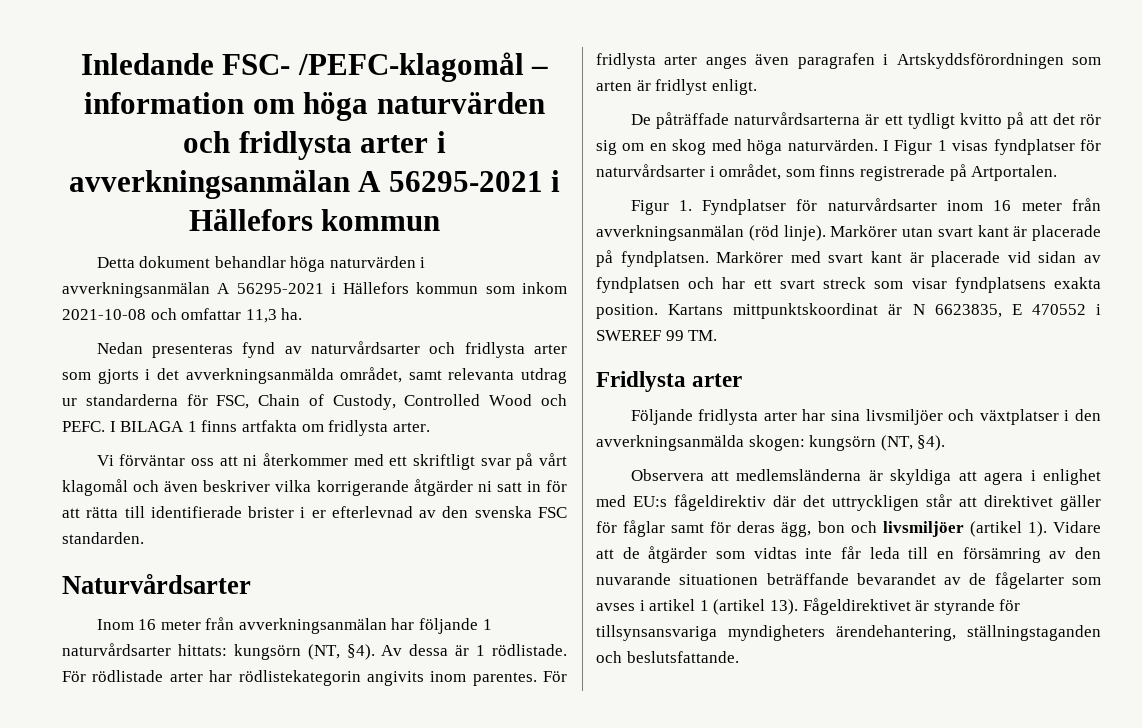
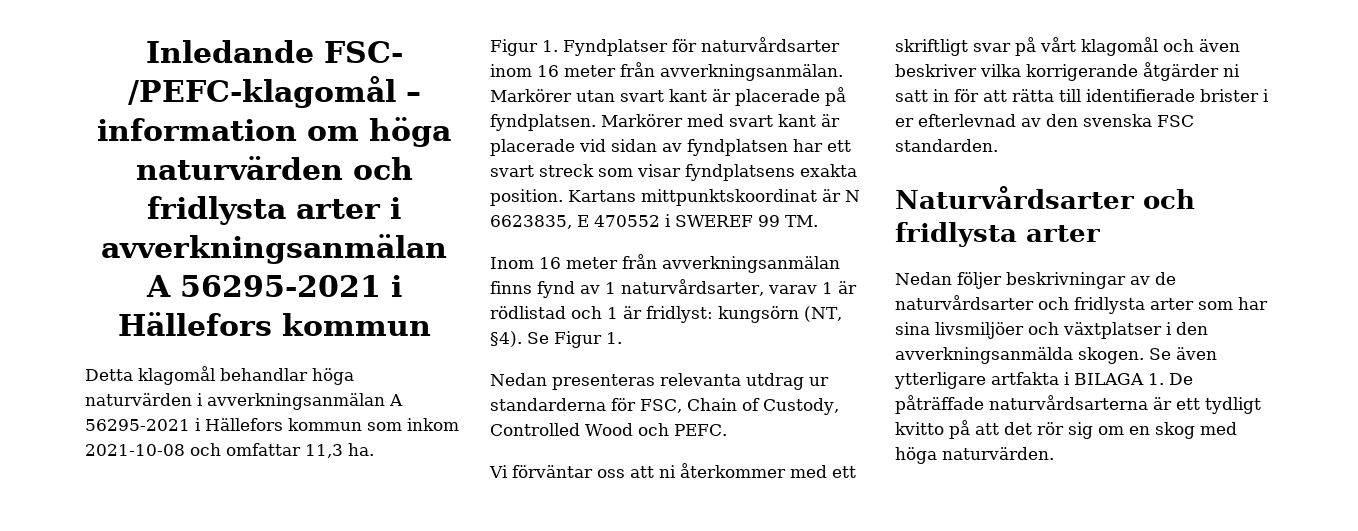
- Detta dokument behandlar höga naturvärden i avverkningsanmälan A 56295-2021 i Hällefors kommun som inkom 2021-10-08 och omfattar 11,3 ha.
+ Detta klagomål behandlar höga naturvärden i avverkningsanmälan A 56295-2021 i Hällefors kommun som inkom 2021-10-08 och omfattar 11,3 ha.
- Nedan presenteras fynd av naturvårdsarter och fridlysta arter som gjorts i det avverkningsanmälda området, samt relevanta utdrag ur standarderna för FSC, Chain of Custody, Controlled Wood och PEFC. I BILAGA 1 finns artfakta om fridlysta arter.
+ Figur 1. Fyndplatser för naturvårdsarter inom 16 meter från avverkningsanmälan. Markörer utan svart kant är placerade på fyndplatsen. Markörer med svart kant är placerade vid sidan av fyndplatsen har ett svart streck som visar fyndplatsens exakta position. Kartans mittpunktskoordinat är N 6623835, E 470552 i SWEREF 99 TM.
+ Inom 16 meter från avverkningsanmälan finns fynd av 1 naturvårdsarter, varav 1 är rödlistad och 1 är fridlyst: kungsörn (NT, §4). Se Figur 1.
+ Nedan presenteras relevanta utdrag ur standarderna för FSC, Chain of Custody, Controlled Wood och PEFC.
- Naturvårdsarter
- Inom 16 meter från avverkningsanmälan har följande 1 naturvårdsarter hittats: kungsörn (NT, §4). Av dessa är 1 rödlistade. För rödlistade arter har rödlistekategorin angivits inom parentes. För fridlysta arter anges även paragrafen i Artskyddsförordningen som arten är fridlyst enligt.
- De påträffade naturvårdsarterna är ett tydligt kvitto på att det rör sig om en skog med höga naturvärden. I Figur 1 visas fyndplatser för naturvårdsarter i området, som finns registrerade på Artportalen.
- Figur 1. Fyndplatser för naturvårdsarter inom 16 meter från avverkningsanmälan (röd linje). Markörer utan svart kant är placerade på fyndplatsen. Markörer med svart kant är placerade vid sidan av fyndplatsen och har ett svart streck som visar fyndplatsens exakta position. Kartans mittpunktskoordinat är N 6623835, E 470552 i SWEREF 99 TM.
- Fridlysta arter
- Följande fridlysta arter har sina livsmiljöer och växtplatser i den avverkningsanmälda skogen: kungsörn (NT, §4).
- Observera att medlemsländerna är skyldiga att agera i enlighet med EU:s fågeldirektiv där det uttryckligen står att direktivet gäller för fåglar samt för deras ägg, bon och livsmiljöer (artikel 1). Vidare att de åtgärder som vidtas inte får leda till en försämring av den nuvarande situationen beträffande bevarandet av de fågelarter som avses i artikel 1 (artikel 13). Fågeldirektivet är styrande för tillsynsansvariga myndigheters ärendehantering, ställningstaganden och beslutsfattande.
+ Naturvårdsarter och fridlysta arter
+ Nedan följer beskrivningar av de naturvårdsarter och fridlysta arter som har sina livsmiljöer och växtplatser i den avverkningsanmälda skogen. Se även ytterligare artfakta i BILAGA 1. De påträffade naturvårdsarterna är ett tydligt kvitto på att det rör sig om en skog med höga naturvärden.

